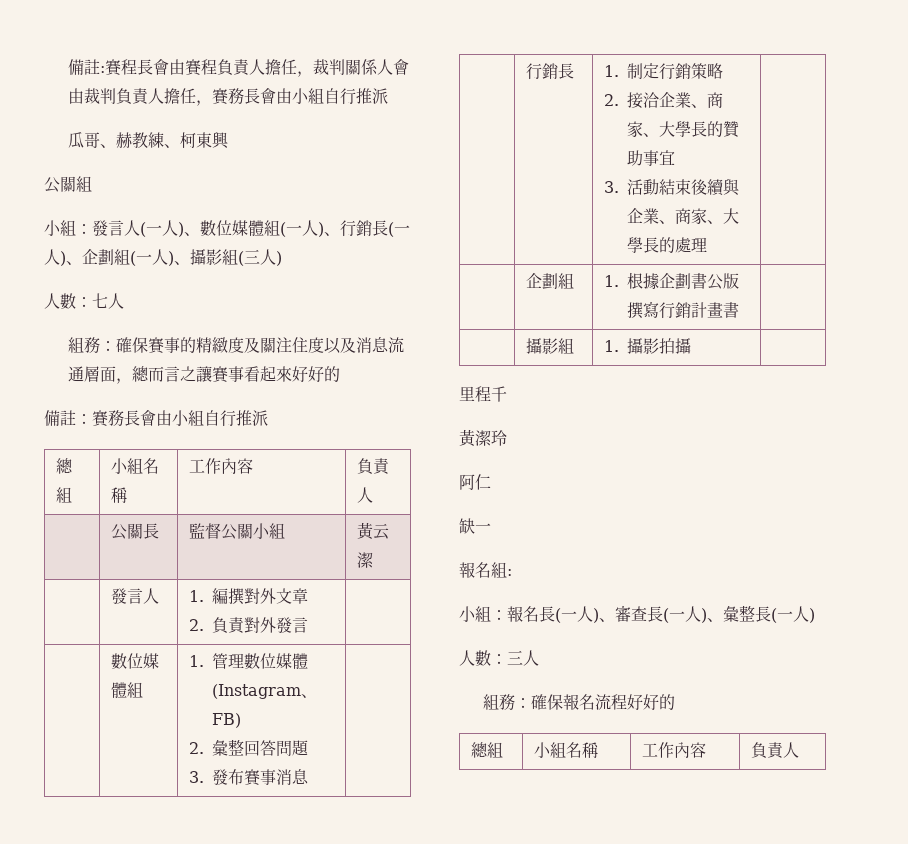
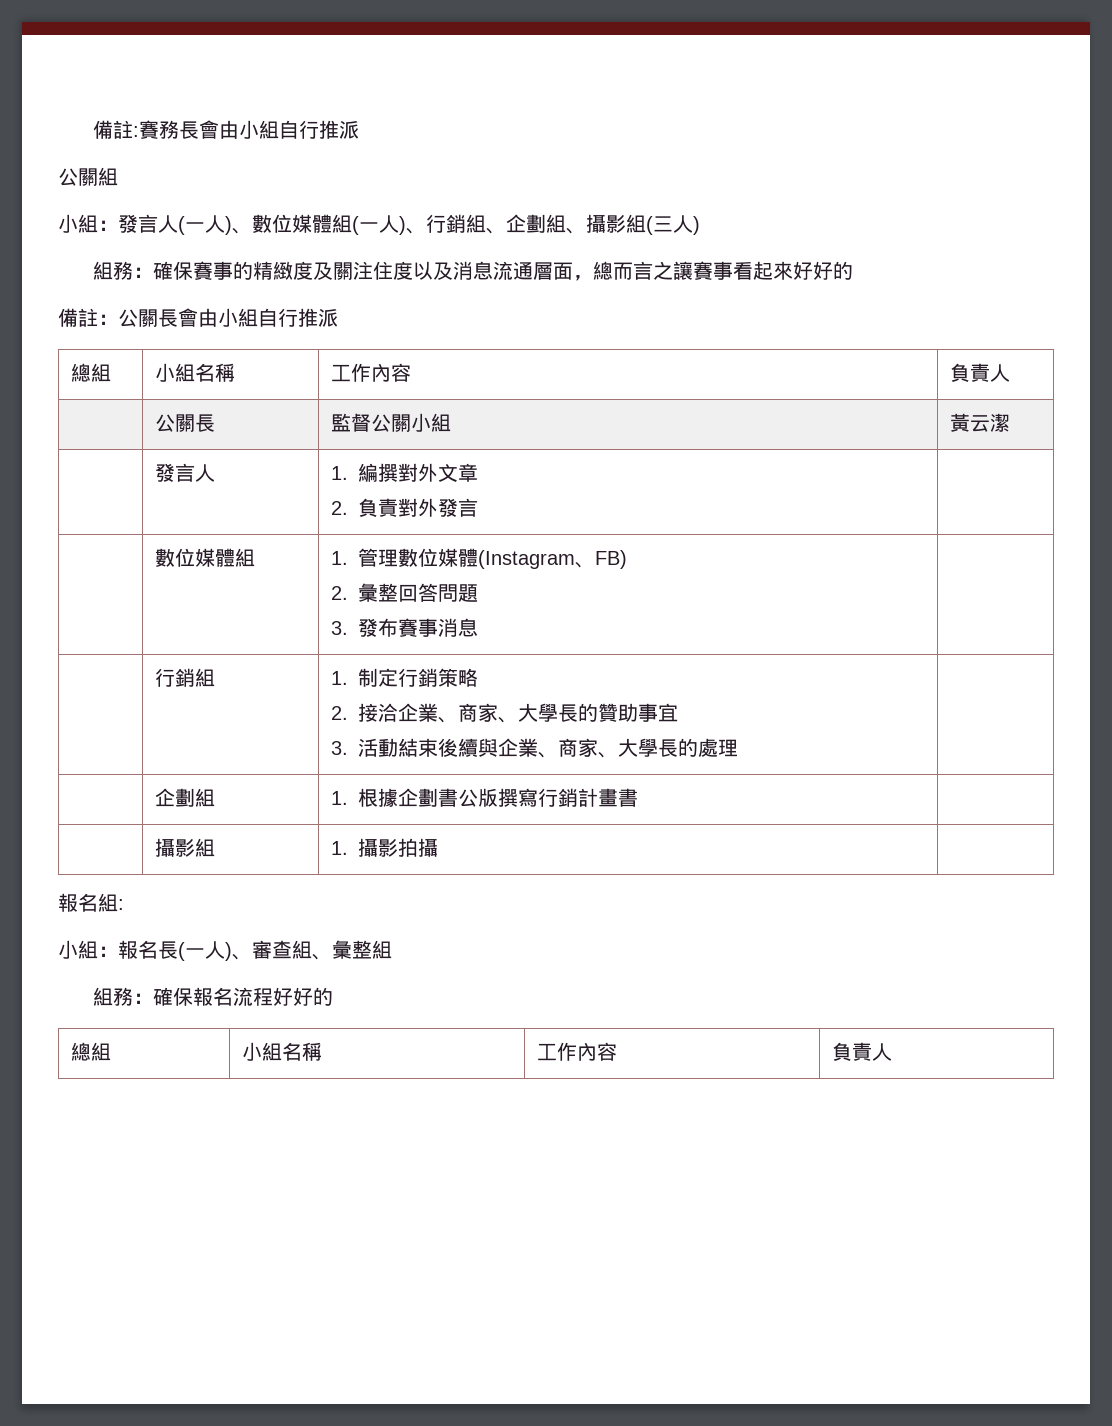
- 備註:賽程長會由賽程負責人擔任，裁判關係人會由裁判負責人擔任，賽務長會由小組自行推派
- 瓜哥、赫教練、柯東興
+ 備註:賽務長會由小組自行推派
- 小組：發言人(一人)、數位媒體組(一人)、行銷長(一人)、企劃組(一人)、攝影組(三人)
+ 小組：發言人(一人)、數位媒體組(一人)、行銷組、企劃組、攝影組(三人)
- 人數：七人
- 備註：賽務長會由小組自行推派
+ 備註：公關長會由小組自行推派
- | 行銷長 | 1.制定行銷策略
+ | 行銷組 | 1.制定行銷策略
- 里程千
- 黃潔玲
- 阿仁
- 缺一
- 小組：報名長(一人)、審查長(一人)、彙整長(一人)
- 人數：三人
+ 小組：報名長(一人)、審查組、彙整組

